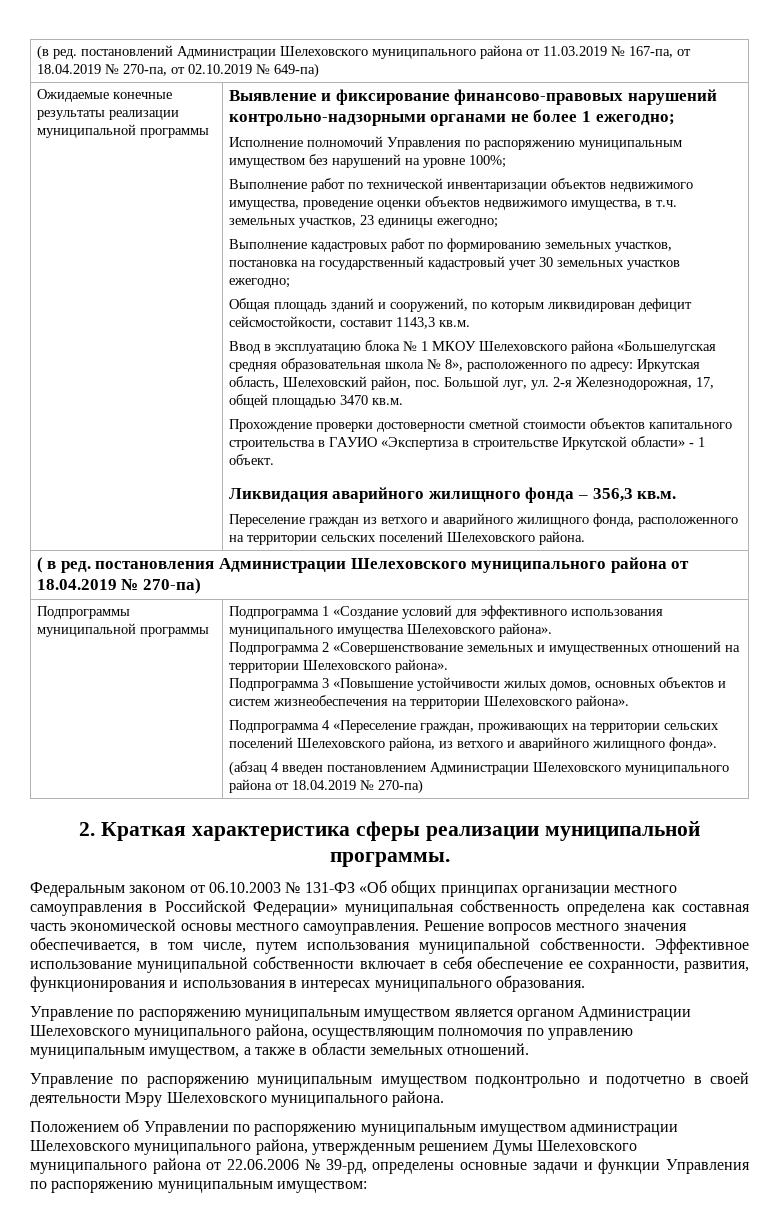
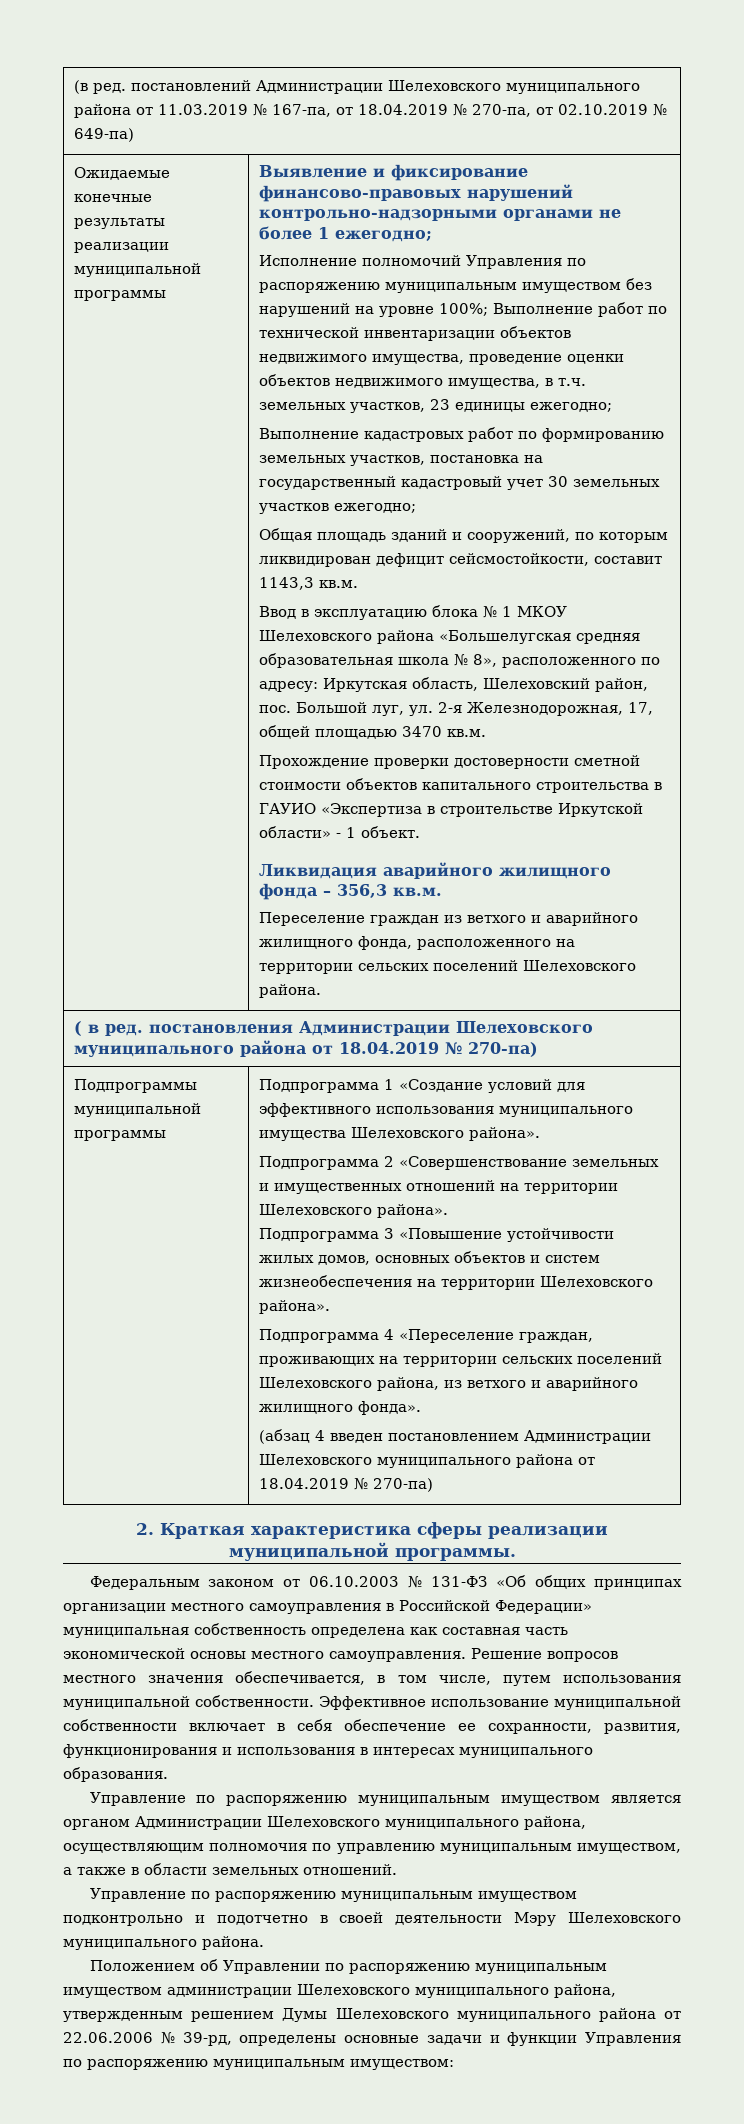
- Исполнение полномочий Управления по распоряжению муниципальным имуществом без нарушений на уровне 100%;
- Выполнение работ по технической инвентаризации объектов недвижимого имущества, проведение оценки объектов недвижимого имущества, в т.ч. земельных участков, 23 единицы ежегодно;
+ Исполнение полномочий Управления по распоряжению муниципальным имуществом без нарушений на уровне 100%; Выполнение работ по технической инвентаризации объектов недвижимого имущества, проведение оценки объектов недвижимого имущества, в т.ч. земельных участков, 23 единицы ежегодно;

